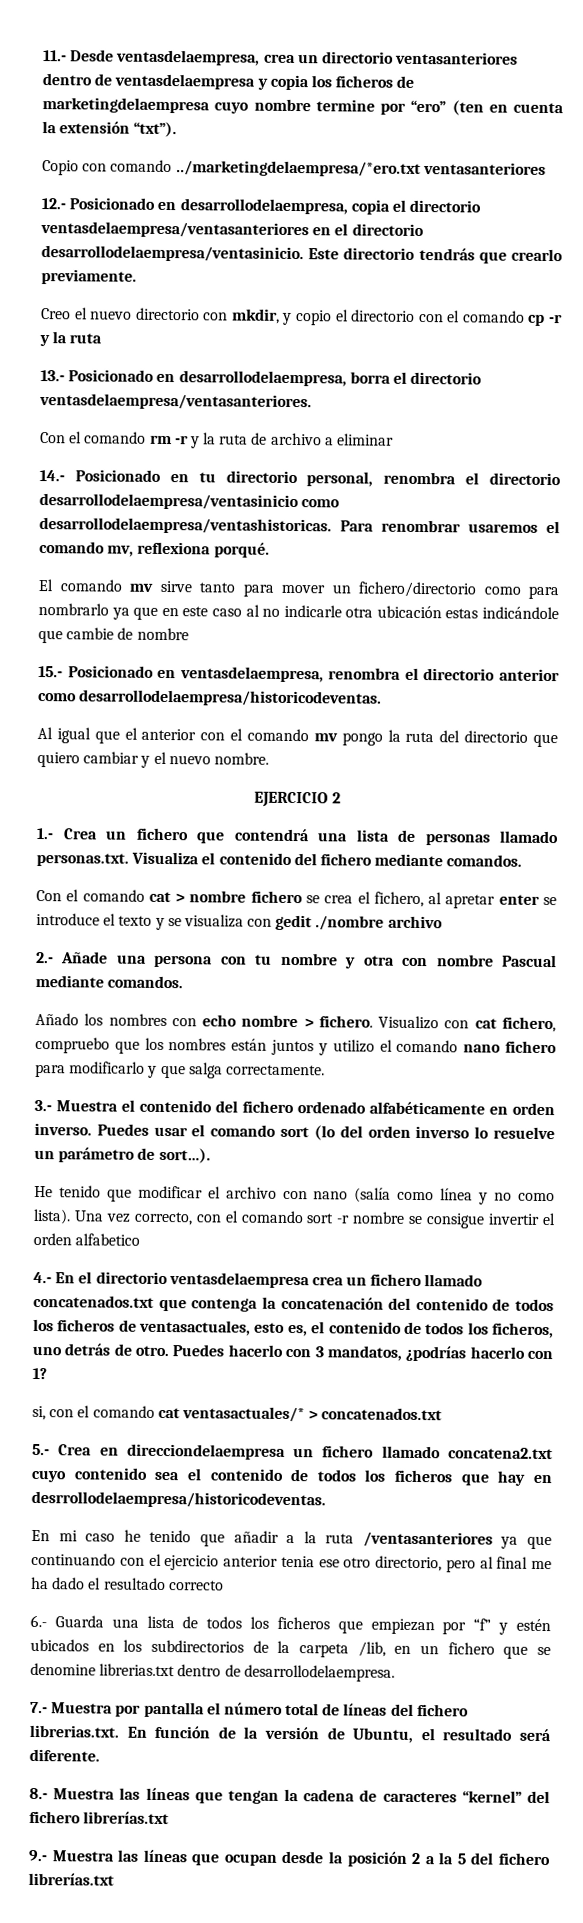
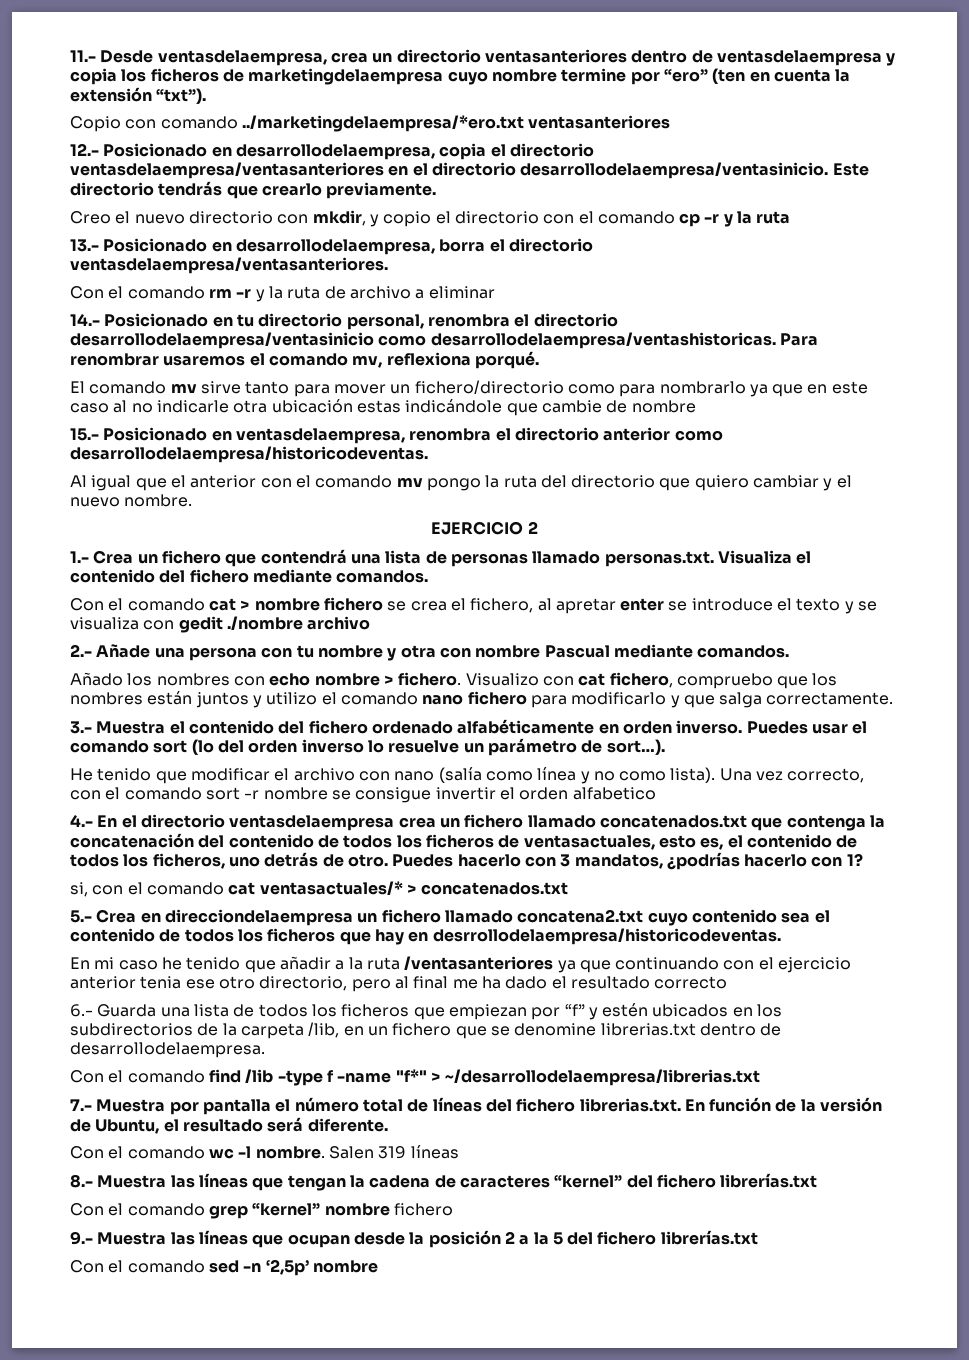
+ Con el comando find /lib -type f -name "f*" > ~/desarrollodelaempresa/librerias.txt
+ Con el comando wc -l nombre. Salen 319 líneas
+ Con el comando grep “kernel” nombre fichero
+ Con el comando sed -n ‘2,5p’ nombre

